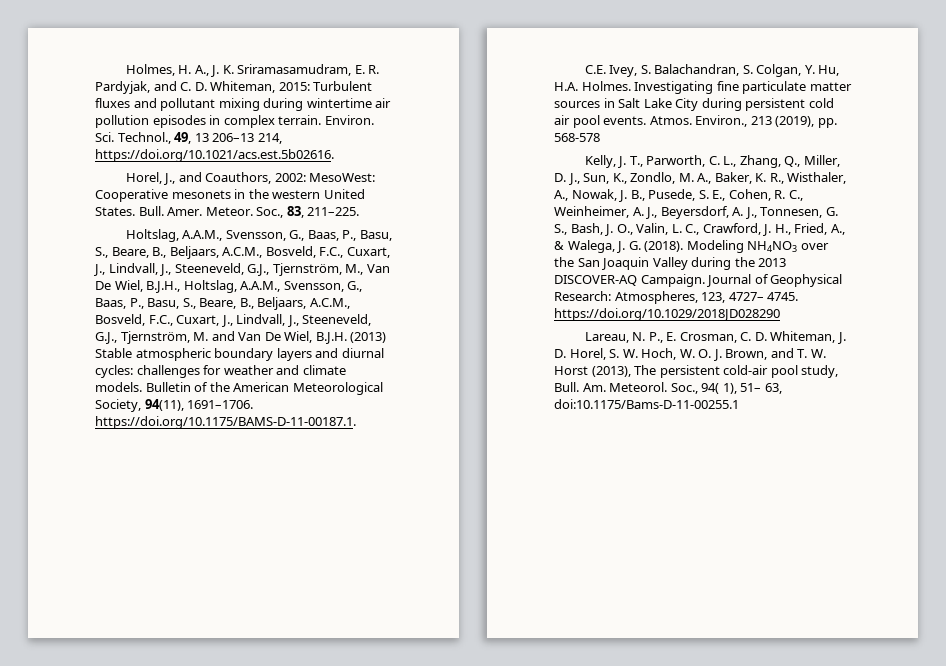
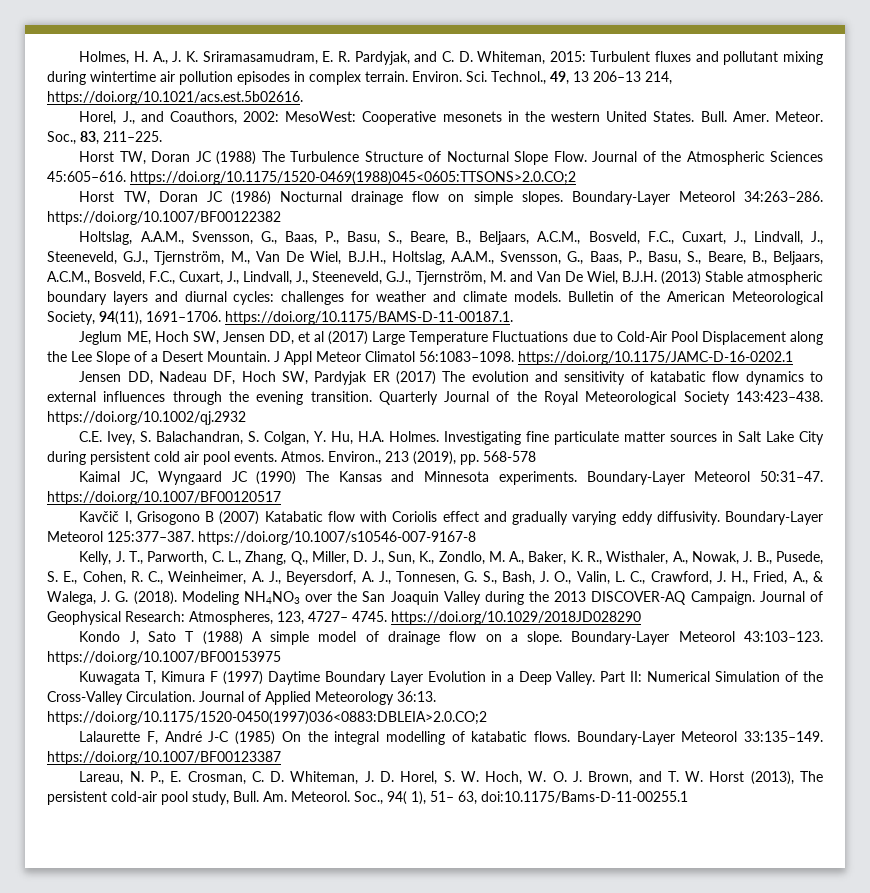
+ Horst TW, Doran JC (1988) The Turbulence Structure of Nocturnal Slope Flow. Journal of the Atmospheric Sciences 45:605–616. https://doi.org/10.1175/1520-0469(1988)045<0605:TTSONS>2.0.CO;2
+ Horst TW, Doran JC (1986) Nocturnal drainage flow on simple slopes. Boundary-Layer Meteorol 34:263–286. https://doi.org/10.1007/BF00122382
+ Jeglum ME, Hoch SW, Jensen DD, et al (2017) Large Temperature Fluctuations due to Cold-Air Pool Displacement along the Lee Slope of a Desert Mountain. J Appl Meteor Climatol 56:1083–1098. https://doi.org/10.1175/JAMC-D-16-0202.1
+ Jensen DD, Nadeau DF, Hoch SW, Pardyjak ER (2017) The evolution and sensitivity of katabatic flow dynamics to external influences through the evening transition. Quarterly Journal of the Royal Meteorological Society 143:423–438. https://doi.org/10.1002/qj.2932
+ Kaimal JC, Wyngaard JC (1990) The Kansas and Minnesota experiments. Boundary-Layer Meteorol 50:31–47. https://doi.org/10.1007/BF00120517
+ Kavčič I, Grisogono B (2007) Katabatic flow with Coriolis effect and gradually varying eddy diffusivity. Boundary-Layer Meteorol 125:377–387. https://doi.org/10.1007/s10546-007-9167-8
+ Kondo J, Sato T (1988) A simple model of drainage flow on a slope. Boundary-Layer Meteorol 43:103–123. https://doi.org/10.1007/BF00153975
+ Kuwagata T, Kimura F (1997) Daytime Boundary Layer Evolution in a Deep Valley. Part II: Numerical Simulation of the Cross-Valley Circulation. Journal of Applied Meteorology 36:13. https://doi.org/10.1175/1520-0450(1997)036<0883:DBLEIA>2.0.CO;2
+ Lalaurette F, André J-C (1985) On the integral modelling of katabatic flows. Boundary-Layer Meteorol 33:135–149. https://doi.org/10.1007/BF00123387

